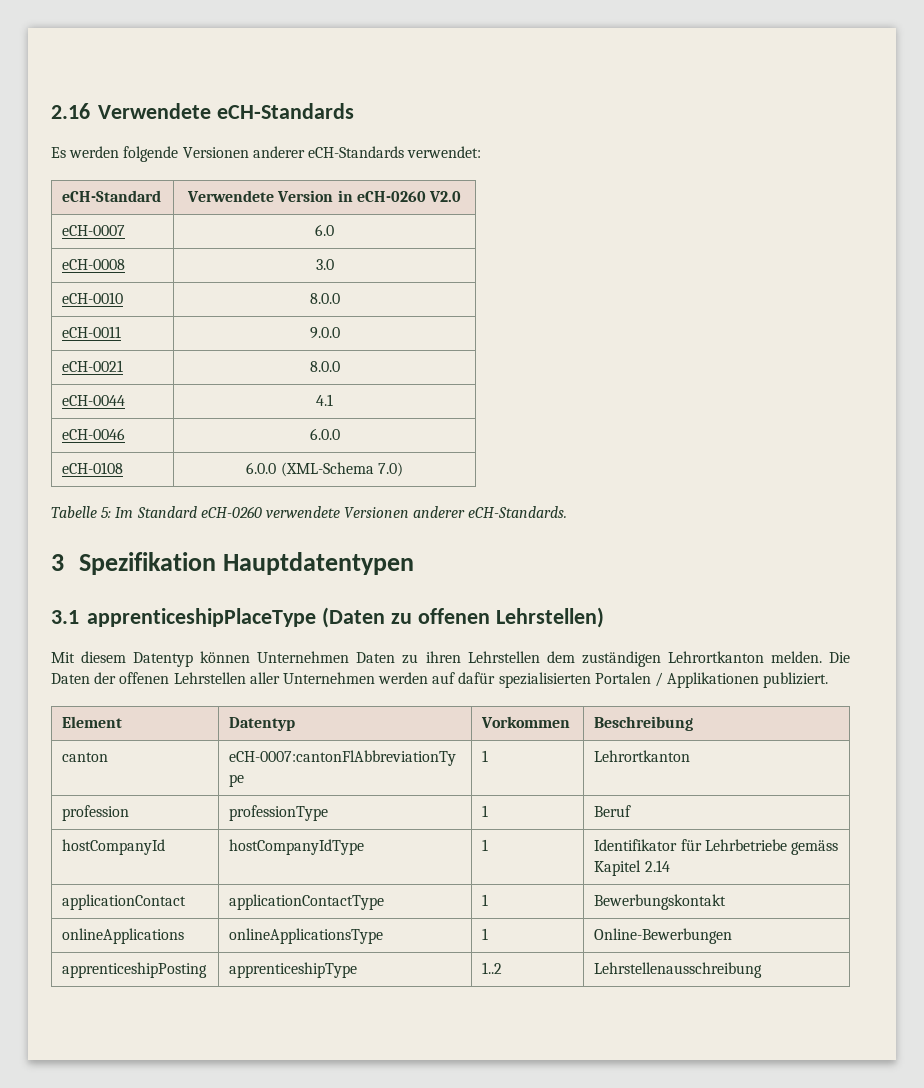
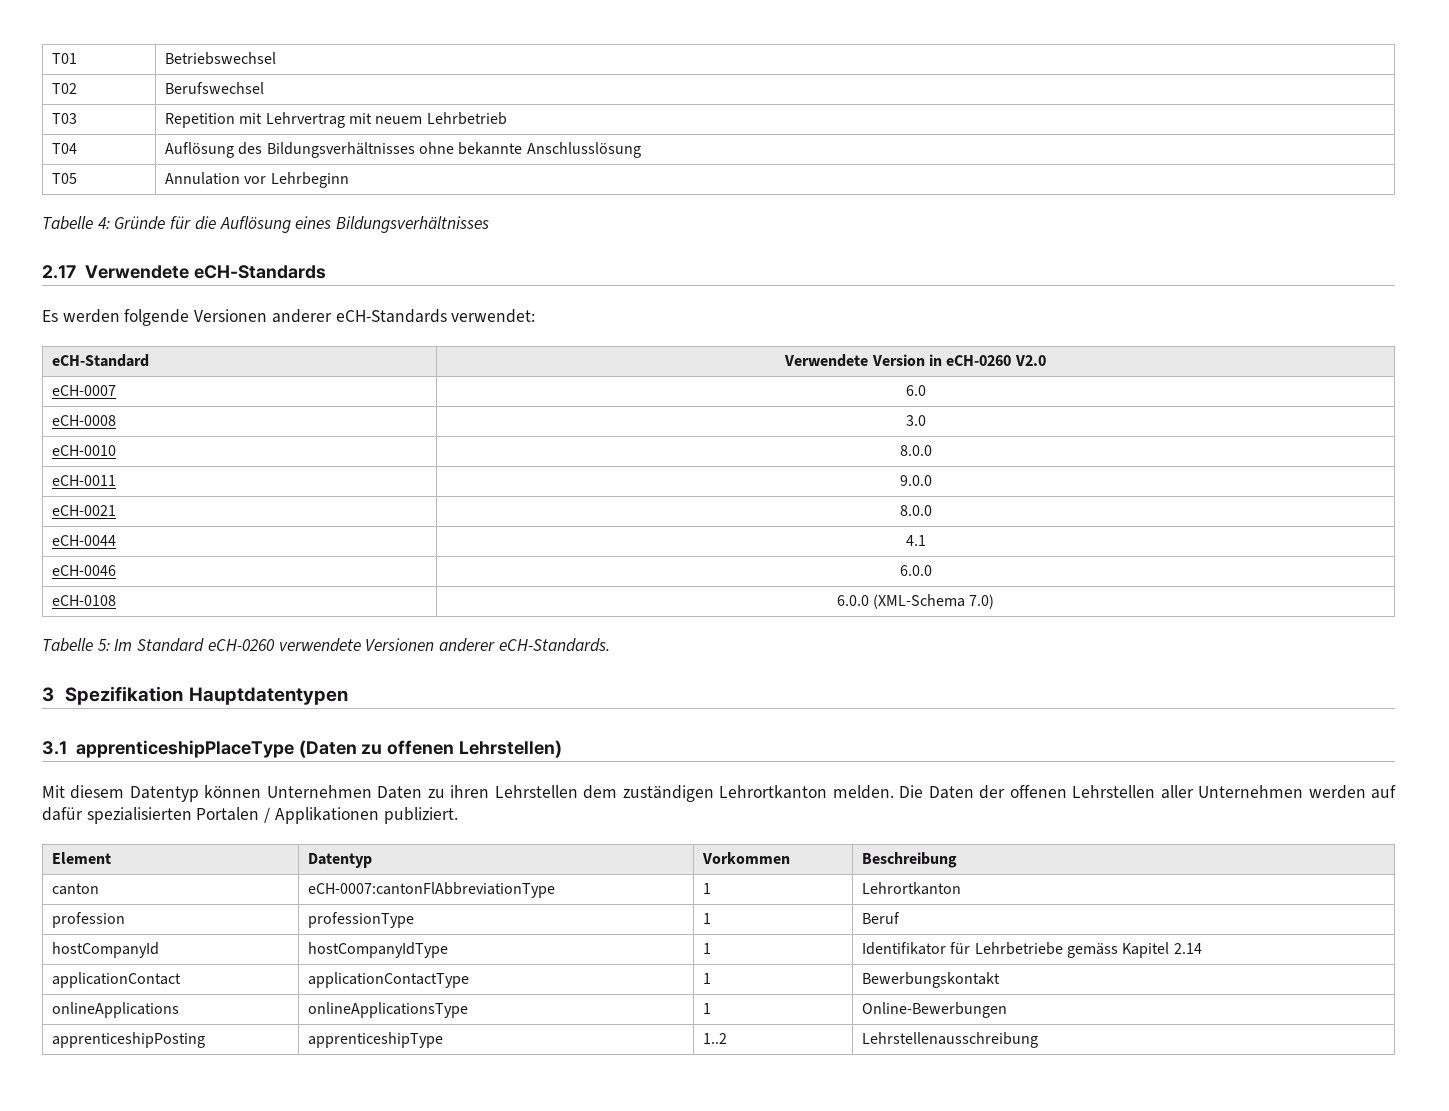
- 2.16 Verwendete eCH-Standards
+ T01 | Betriebswechsel
+ T02 | Berufswechsel
+ T03 | Repetition mit Lehrvertrag mit neuem Lehrbetrieb
+ T04 | Auflösung des Bildungsverhältnisses ohne bekannte Anschlusslösung
+ T05 | Annulation vor Lehrbeginn
+ Tabelle 4: Gründe für die Auflösung eines Bildungsverhältnisses
+ 2.17 Verwendete eCH-Standards

